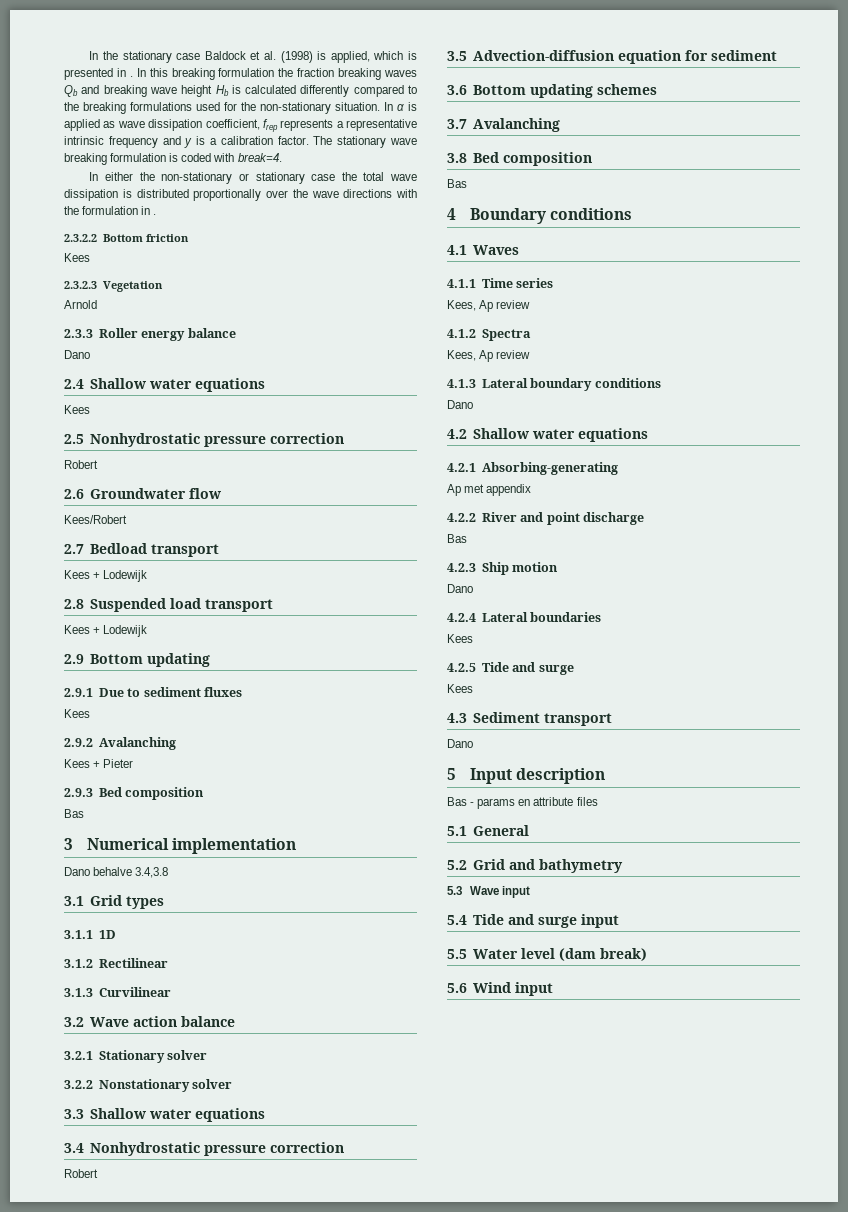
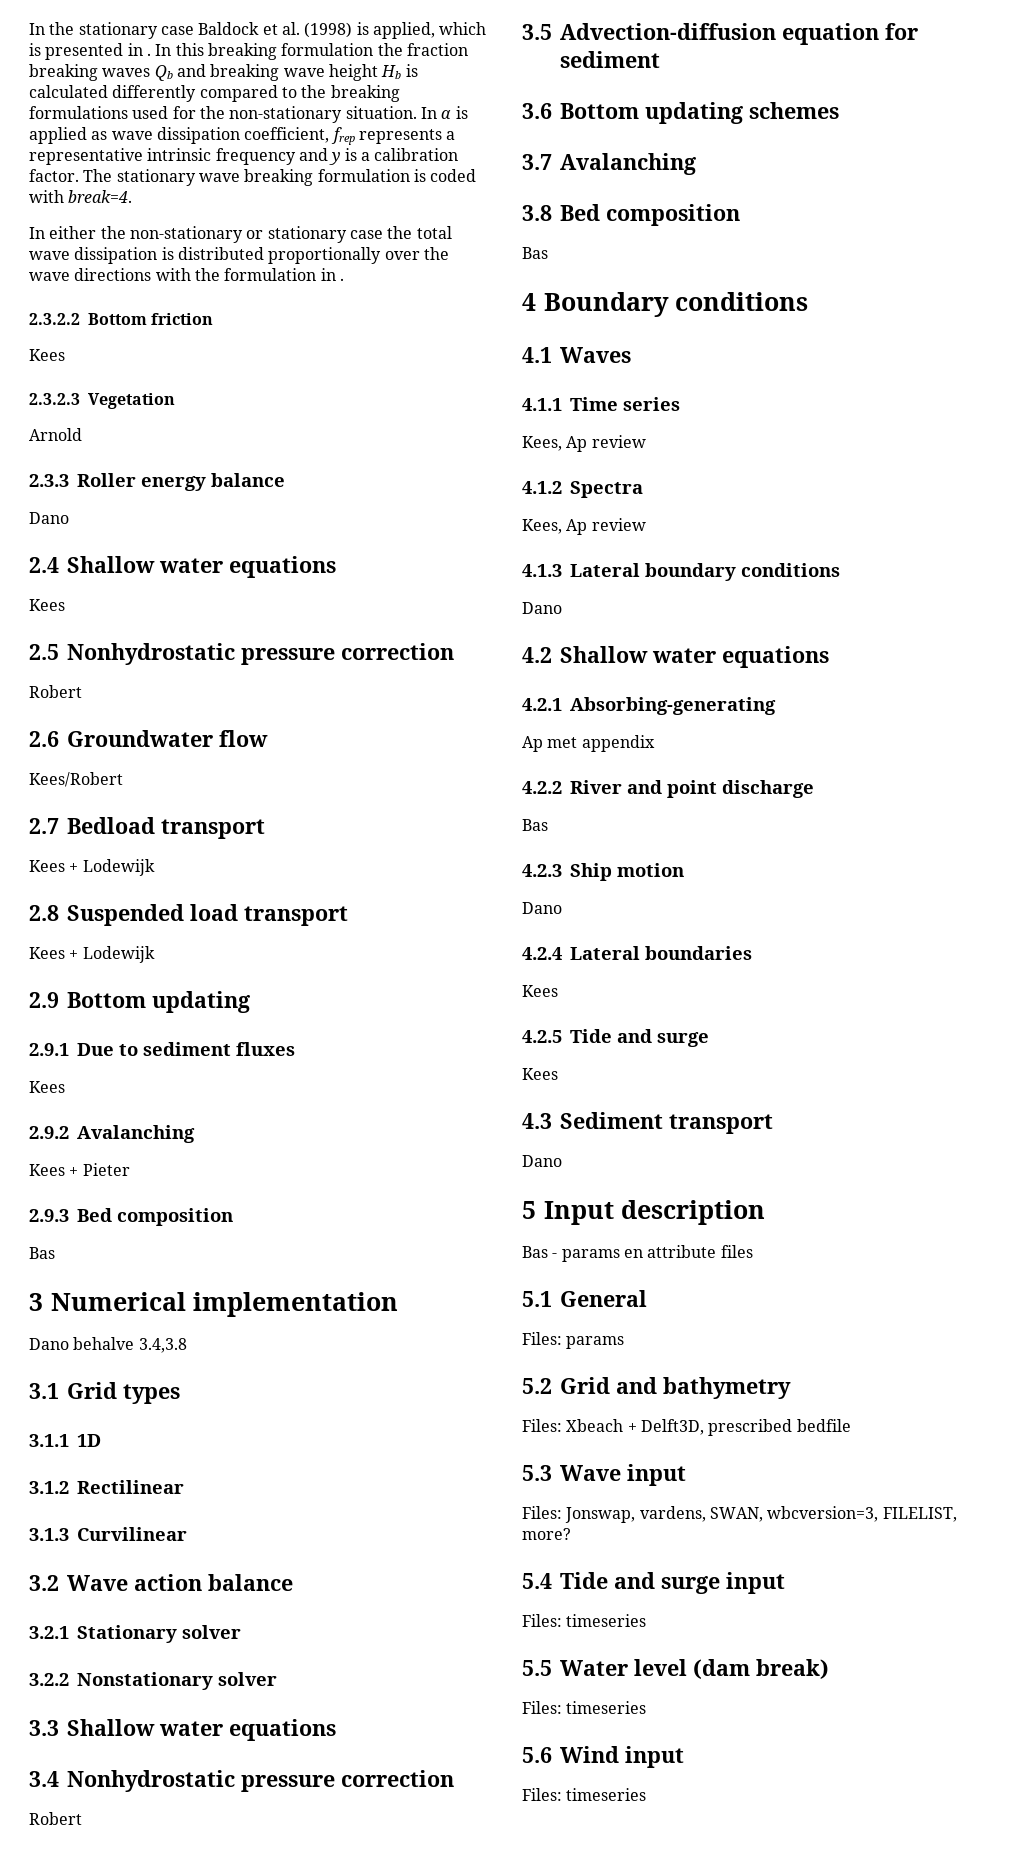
+ Files: params
+ Files: Xbeach + Delft3D, prescribed bedfile
  5.3 Wave input
+ Files: Jonswap, vardens, SWAN, wbcversion=3, FILELIST, more?
  5.4 Tide and surge input
+ Files: timeseries
  5.5 Water level (dam break)
+ Files: timeseries
  5.6 Wind input
+ Files: timeseries

